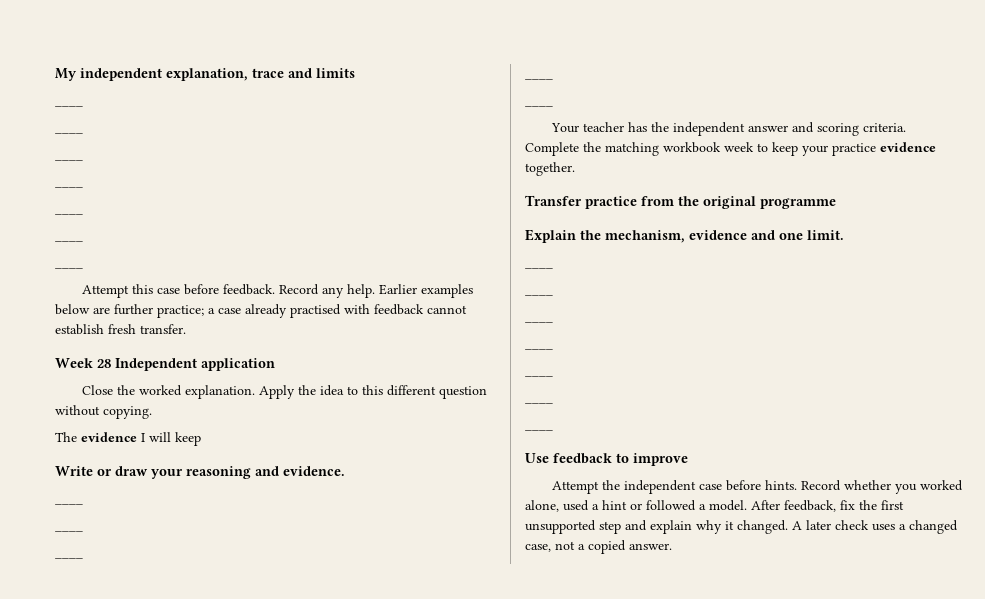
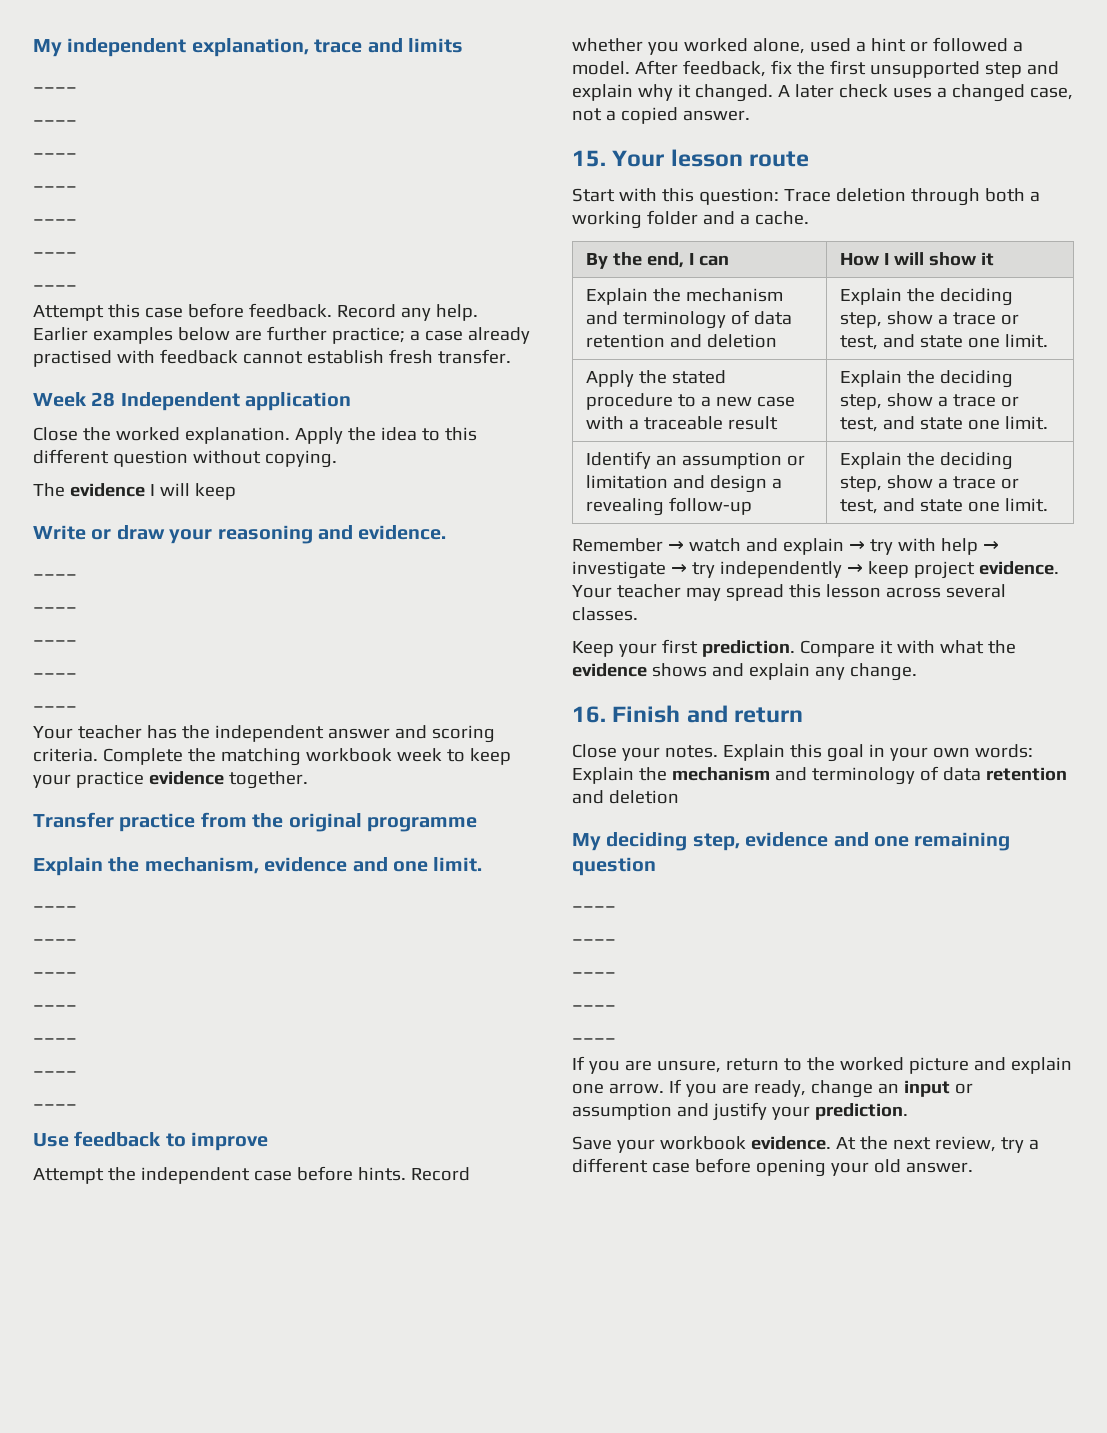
+ 15. Your lesson route
+ Start with this question: Trace deletion through both a working folder and a cache.
+ By the end, I can | How I will show it
+ Explain the mechanism and terminology of data retention and deletion | Explain the deciding step, show a trace or test, and state one limit.
+ Apply the stated procedure to a new case with a traceable result | Explain the deciding step, show a trace or test, and state one limit.
+ Identify an assumption or limitation and design a revealing follow-up | Explain the deciding step, show a trace or test, and state one limit.
+ Remember → watch and explain → try with help → investigate → try independently → keep project evidence. Your teacher may spread this lesson across several classes.
+ Keep your first prediction. Compare it with what the evidence shows and explain any change.
+ 16. Finish and return
+ Close your notes. Explain this goal in your own words: Explain the mechanism and terminology of data retention and deletion
+ My deciding step, evidence and one remaining question
+ ____
+ ____
+ ____
+ ____
+ ____
+ If you are unsure, return to the worked picture and explain one arrow. If you are ready, change an input or assumption and justify your prediction.
+ Save your workbook evidence. At the next review, try a different case before opening your old answer.

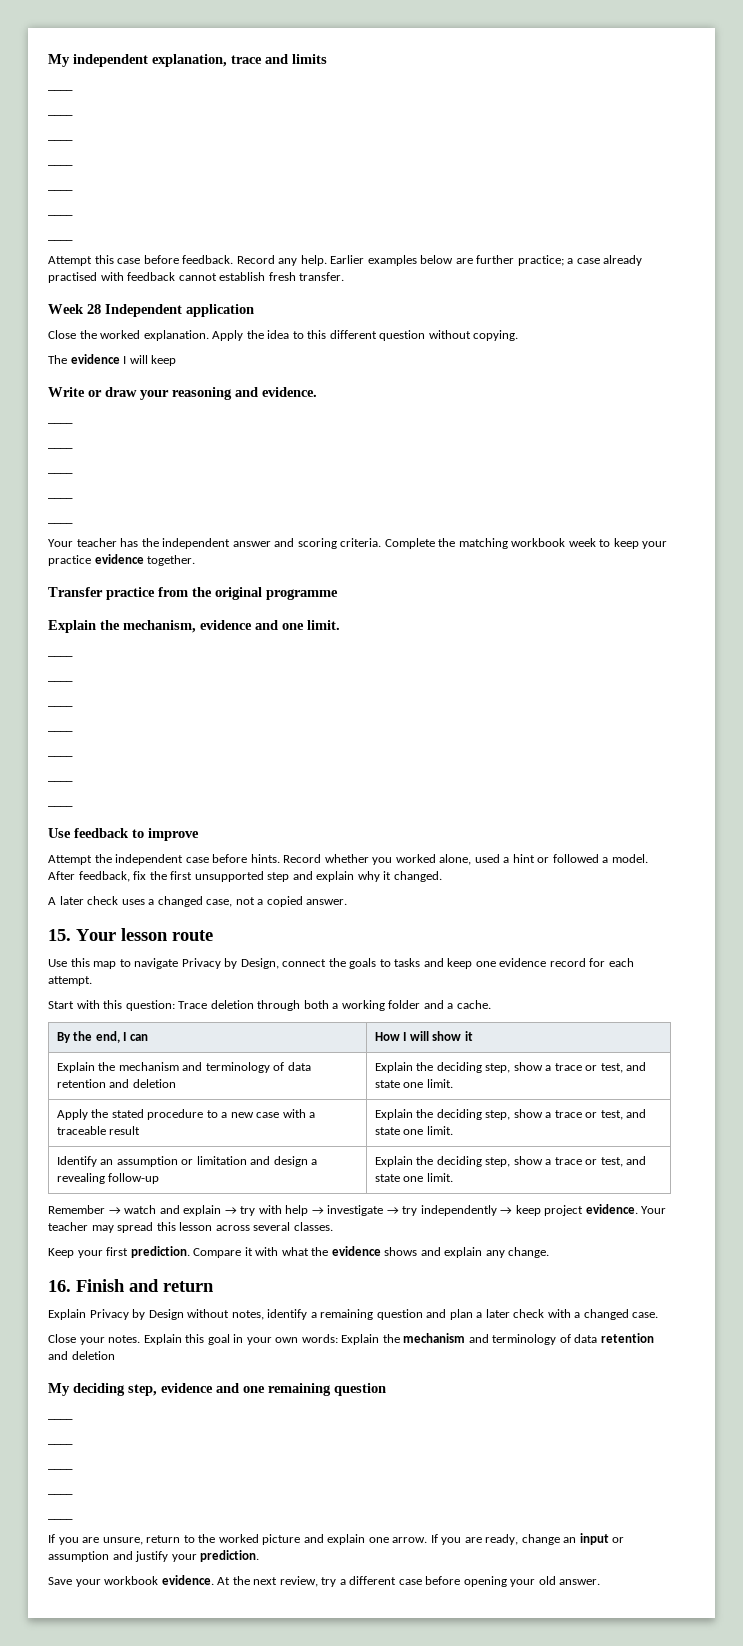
- After feedback, fix the first unsupported step and explain why it changed. A later check uses a changed case, not a copied answer.
+ After feedback, fix the first unsupported step and explain why it changed.
+ A later check uses a changed case, not a copied answer.
+ Use this map to navigate Privacy by Design, connect the goals to tasks and keep one evidence record for each attempt.
+ Explain Privacy by Design without notes, identify a remaining question and plan a later check with a changed case.

